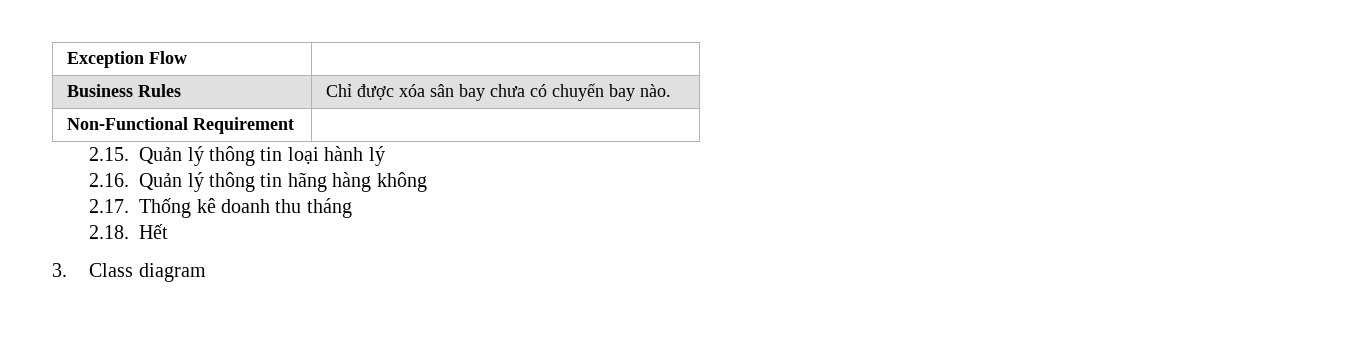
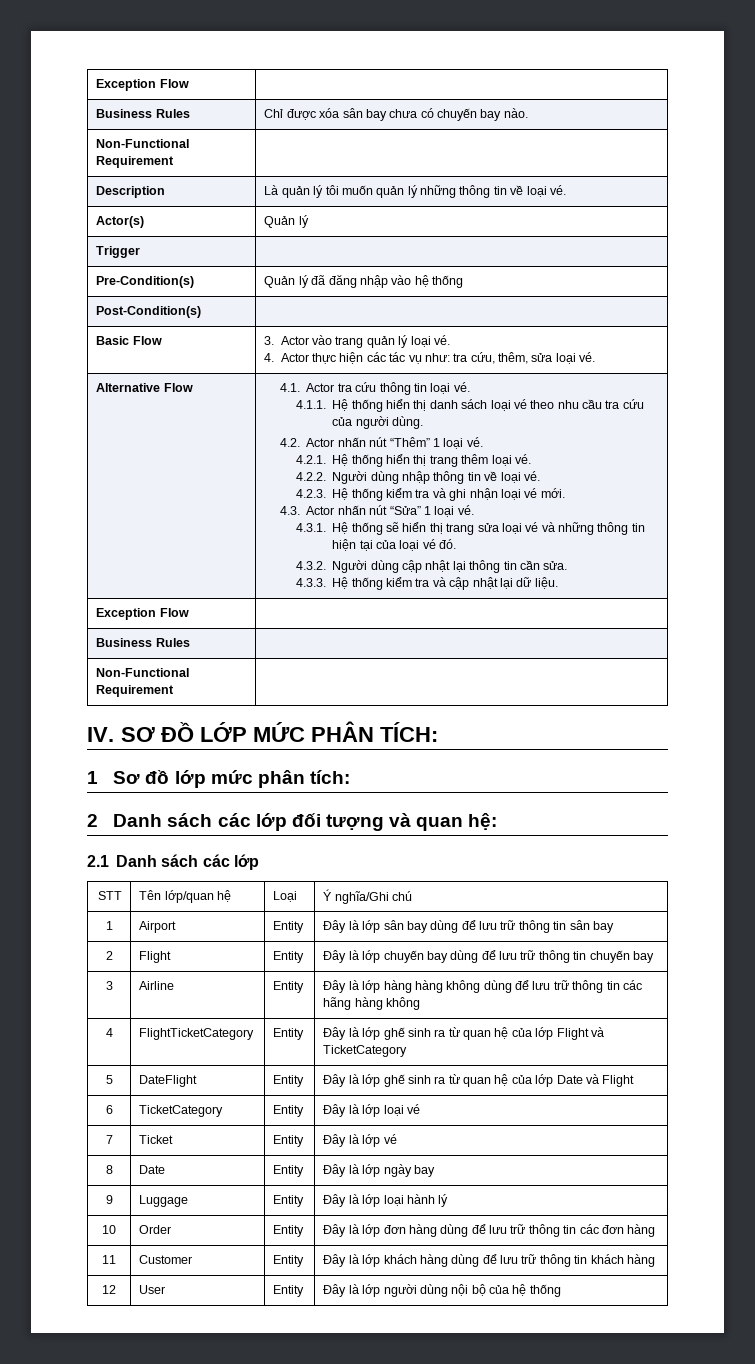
- 2.15. Quản lý thông tin loại hành lý
- 2.16. Quản lý thông tin hãng hàng không
- 2.17. Thống kê doanh thu tháng
- 2.18. Hết
- 3. Class diagram
+ Description | Là quản lý tôi muốn quản lý những thông tin về loại vé.
+ Actor(s) | Quản lý
+ Trigger |
+ Pre-Condition(s) | Quản lý đã đăng nhập vào hệ thống
+ Post-Condition(s) |
+ Basic Flow | 3. Actor vào trang quản lý loại vé.
+ 4. Actor thực hiện các tác vụ như: tra cứu, thêm, sửa loại vé.
+ Alternative Flow | 4.1. Actor tra cứu thông tin loại vé.
+ 4.1.1. Hệ thống hiển thị danh sách loại vé theo nhu cầu tra cứu của người dùng.
+ 4.2. Actor nhấn nút “Thêm” 1 loại vé.
+ 4.2.1. Hệ thống hiển thị trang thêm loại vé.
+ 4.2.2. Người dùng nhập thông tin về loại vé.
+ 4.2.3. Hệ thống kiểm tra và ghi nhận loại vé mới.
+ 4.3. Actor nhấn nút “Sửa” 1 loại vé.
+ 4.3.1. Hệ thống sẽ hiển thị trang sửa loại vé và những thông tin hiện tại của loại vé đó.
+ 4.3.2. Người dùng cập nhật lại thông tin cần sửa.
+ 4.3.3. Hệ thống kiểm tra và cập nhật lại dữ liệu.
+ Exception Flow |
+ Business Rules |
+ Non-Functional Requirement |
+ IV. SƠ ĐỒ LỚP MỨC PHÂN TÍCH:
+ 1 Sơ đồ lớp mức phân tích:
+ 2 Danh sách các lớp đối tượng và quan hệ:
+ 2.1 Danh sách các lớp
+ STT | Tên lớp/quan hệ | Loại | Ý nghĩa/Ghi chú
+ 1 | Airport | Entity | Đây là lớp sân bay dùng để lưu trữ thông tin sân bay
+ 2 | Flight | Entity | Đây là lớp chuyến bay dùng để lưu trữ thông tin chuyến bay
+ 3 | Airline | Entity | Đây là lớp hàng hàng không dùng để lưu trữ thông tin các hãng hàng không
+ 4 | FlightTicketCategory | Entity | Đây là lớp ghế sinh ra từ quan hệ của lớp Flight và TicketCategory
+ 5 | DateFlight | Entity | Đây là lớp ghế sinh ra từ quan hệ của lớp Date và Flight
+ 6 | TicketCategory | Entity | Đây là lớp loại vé
+ 7 | Ticket | Entity | Đây là lớp vé
+ 8 | Date | Entity | Đây là lớp ngày bay
+ 9 | Luggage | Entity | Đây là lớp loại hành lý
+ 10 | Order | Entity | Đây là lớp đơn hàng dùng để lưu trữ thông tin các đơn hàng
+ 11 | Customer | Entity | Đây là lớp khách hàng dùng để lưu trữ thông tin khách hàng
+ 12 | User | Entity | Đây là lớp người dùng nội bộ của hệ thống

